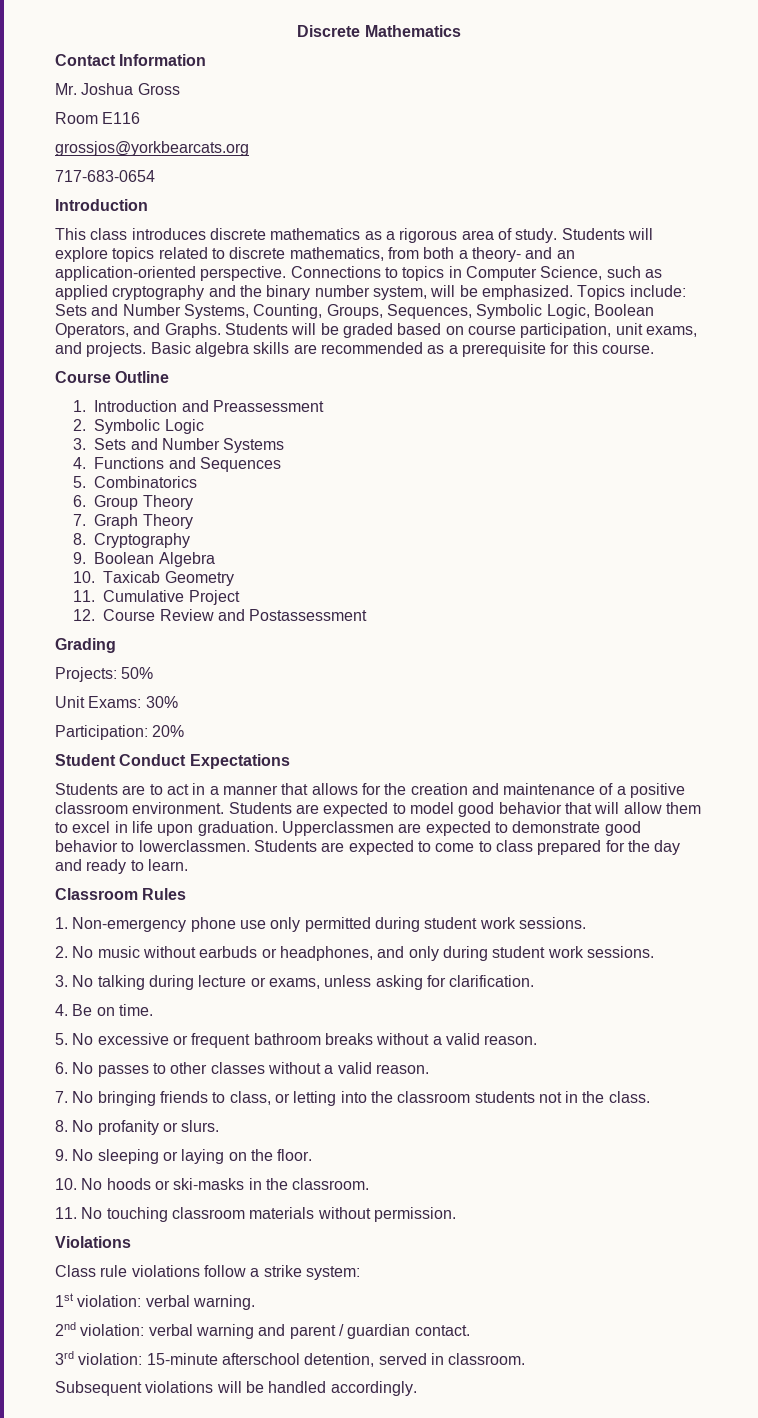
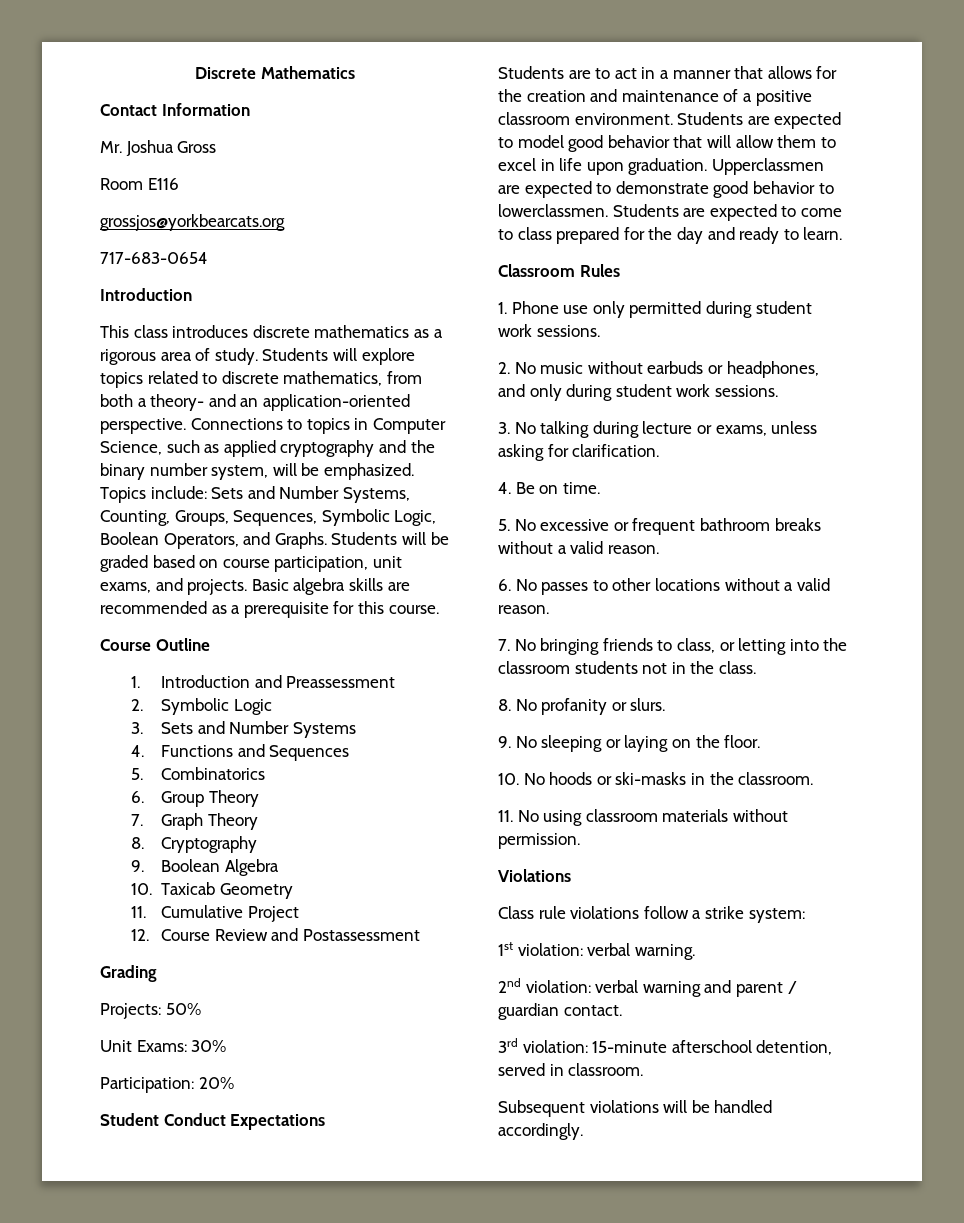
- 1. Non-emergency phone use only permitted during student work sessions.
+ 1. Phone use only permitted during student work sessions.
- 6. No passes to other classes without a valid reason.
+ 6. No passes to other locations without a valid reason.
- 11. No touching classroom materials without permission.
+ 11. No using classroom materials without permission.

